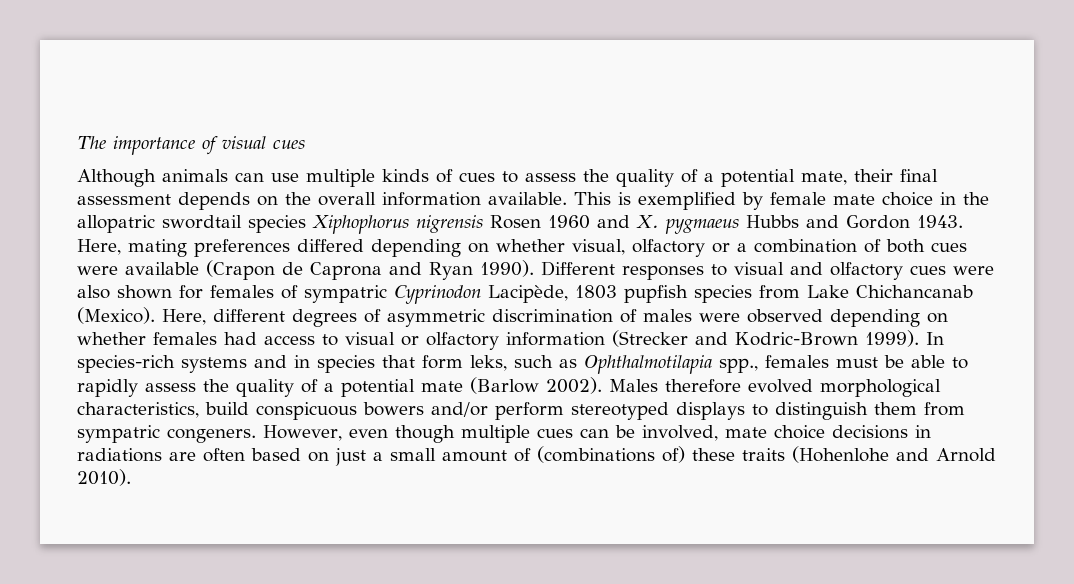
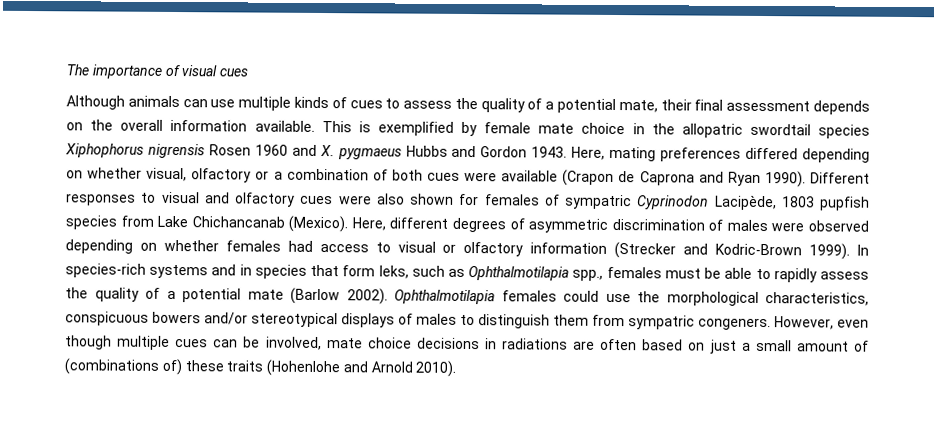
- Males therefore evolved morphological characteristics, build conspicuous bowers and/or perform stereotyped displays to distinguish them from sympatric congeners.
+ Ophthalmotilapia females could use the morphological characteristics, conspicuous bowers and/or stereotypical displays of males to distinguish them from sympatric congeners.

